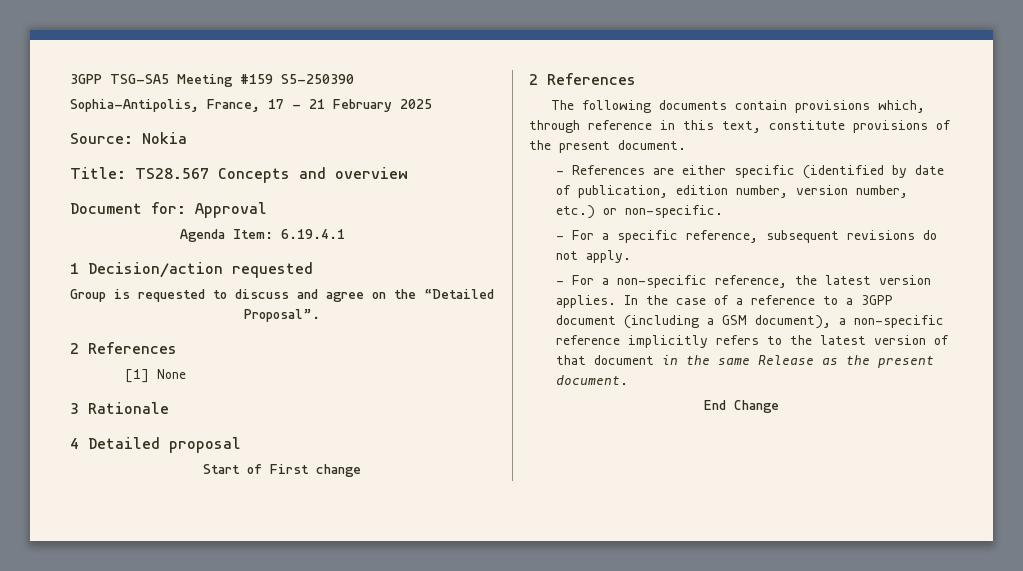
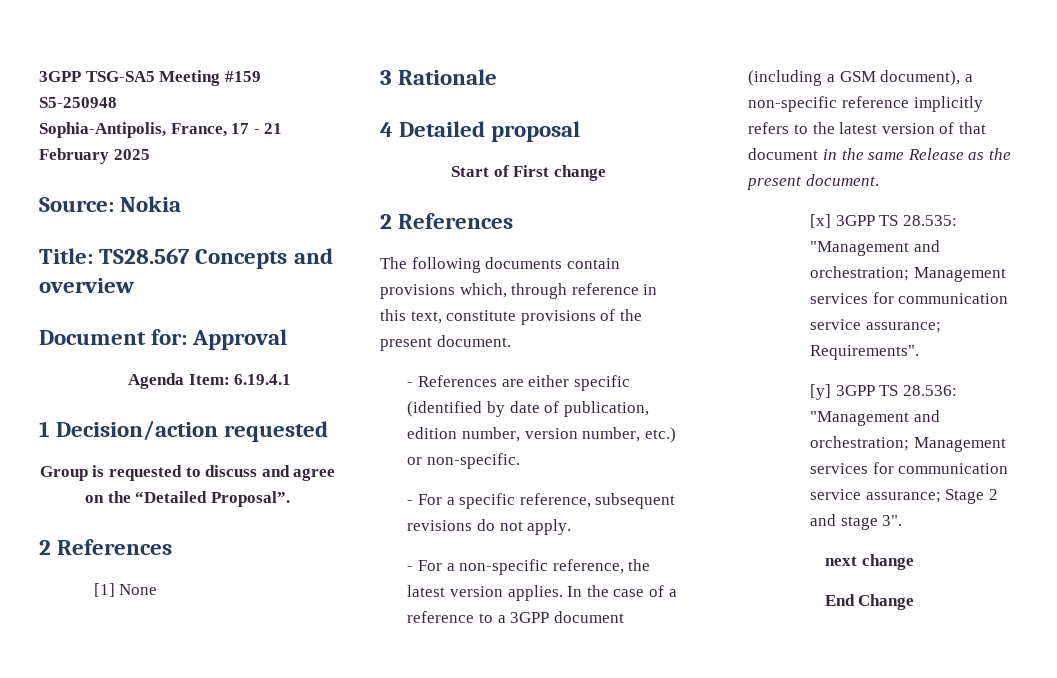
- 3GPP TSG-SA5 Meeting #159 S5-250390
+ 3GPP TSG-SA5 Meeting #159 S5-250948
+ [x] 3GPP TS 28.535: "Management and orchestration; Management services for communication service assurance; Requirements".
+ [y] 3GPP TS 28.536: "Management and orchestration; Management services for communication service assurance; Stage 2 and stage 3".
+ next change

